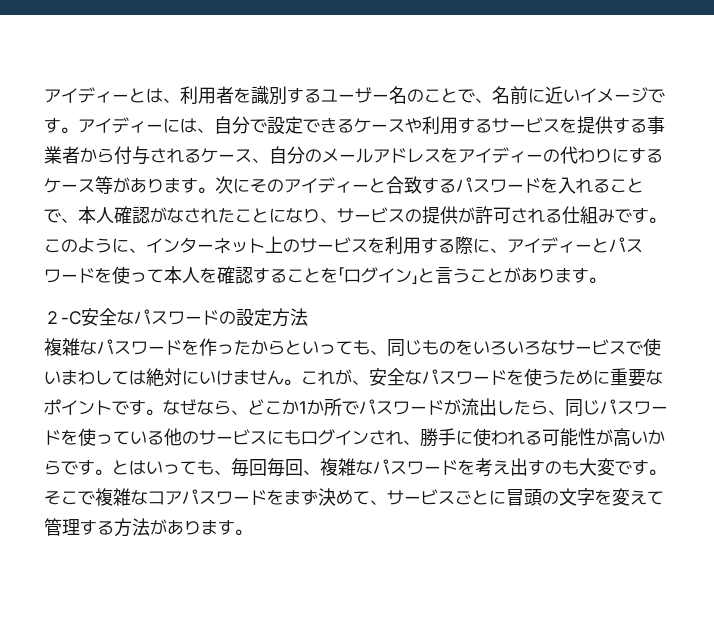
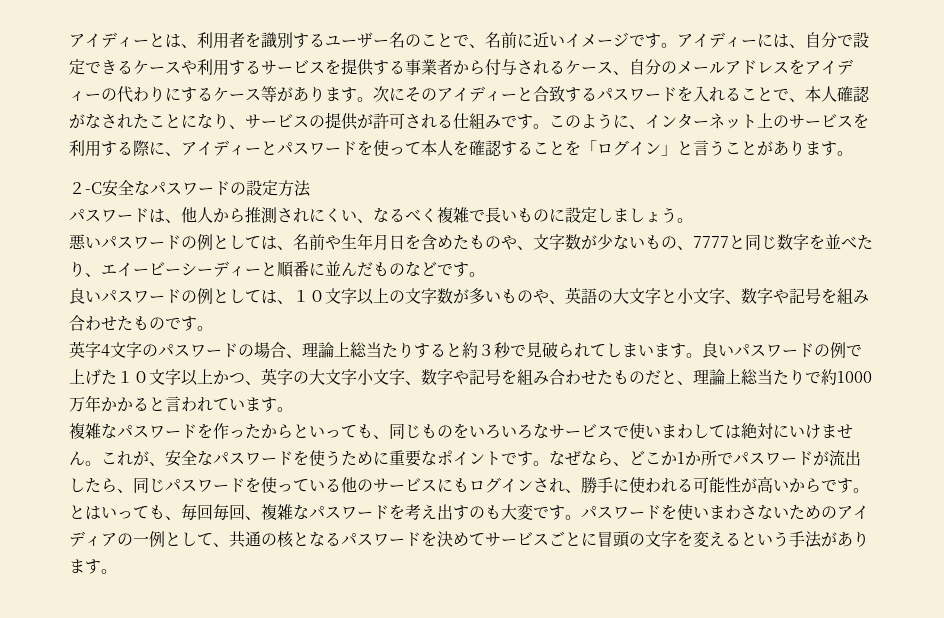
+ パスワードは、他人から推測されにくい、なるべく複雑で長いものに設定しましょう。
+ 悪いパスワードの例としては、名前や生年月日を含めたものや、文字数が少ないもの、7777と同じ数字を並べたり、エイービーシーディーと順番に並んだものなどです。
+ 良いパスワードの例としては、１０文字以上の文字数が多いものや、英語の大文字と小文字、数字や記号を組み合わせたものです。
+ 英字4文字のパスワードの場合、理論上総当たりすると約３秒で見破られてしまいます。良いパスワードの例で上げた１０文字以上かつ、英字の大文字小文字、数字や記号を組み合わせたものだと、理論上総当たりで約1000万年かかると言われています。
- そこで複雑なコアパスワードをまず決めて、サービスごとに冒頭の文字を変えて管理する方法があります。
+ パスワードを使いまわさないためのアイディアの一例として、共通の核となるパスワードを決めてサービスごとに冒頭の文字を変えるという手法があります。

